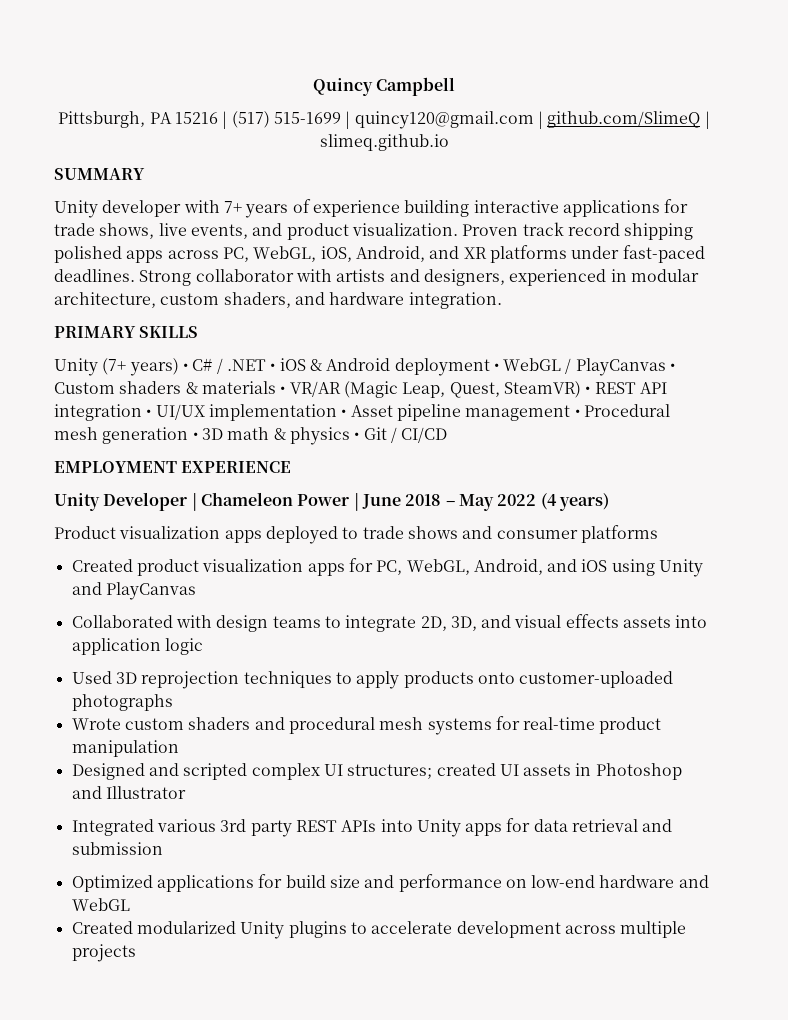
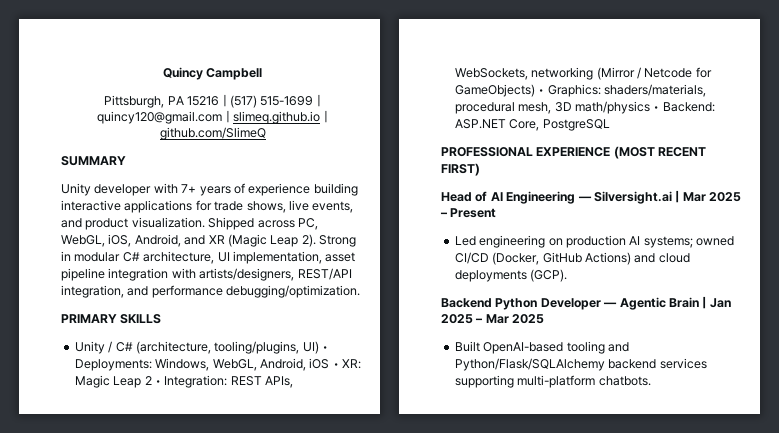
- Pittsburgh, PA 15216 | (517) 515-1699 | quincy120@gmail.com | github.com/SlimeQ | slimeq.github.io
+ Pittsburgh, PA 15216 | (517) 515-1699 | quincy120@gmail.com | slimeq.github.io | github.com/SlimeQ
- Proven track record shipping polished apps across PC, WebGL, iOS, Android, and XR platforms under fast-paced deadlines. Strong collaborator with artists and designers, experienced in modular architecture, custom shaders, and hardware integration.
+ Shipped across PC, WebGL, iOS, Android, and XR (Magic Leap 2). Strong in modular C# architecture, UI implementation, asset pipeline integration with artists/designers, REST/API integration, and performance debugging/optimization.
  PRIMARY SKILLS
- Unity (7+ years) • C# / .NET • iOS & Android deployment • WebGL / PlayCanvas • Custom shaders & materials • VR/AR (Magic Leap, Quest, SteamVR) • REST API integration • UI/UX implementation • Asset pipeline management • Procedural mesh generation • 3D math & physics • Git / CI/CD
- EMPLOYMENT EXPERIENCE
- Unity Developer | Chameleon Power | June 2018 – May 2022 (4 years)
- Product visualization apps deployed to trade shows and consumer platforms
- Created product visualization apps for PC, WebGL, Android, and iOS using Unity and PlayCanvas
- Collaborated with design teams to integrate 2D, 3D, and visual effects assets into application logic
- Used 3D reprojection techniques to apply products onto customer-uploaded photographs
- Wrote custom shaders and procedural mesh systems for real-time product manipulation
- Designed and scripted complex UI structures; created UI assets in Photoshop and Illustrator
- Integrated various 3rd party REST APIs into Unity apps for data retrieval and submission
- Optimized applications for build size and performance on low-end hardware and WebGL
- Created modularized Unity plugins to accelerate development across multiple projects
+ Unity / C# (architecture, tooling/plugins, UI) • Deployments: Windows, WebGL, Android, iOS • XR: Magic Leap 2 • Integration: REST APIs, WebSockets, networking (Mirror / Netcode for GameObjects) • Graphics: shaders/materials, procedural mesh, 3D math/physics • Backend: ASP.NET Core, PostgreSQL
+ PROFESSIONAL EXPERIENCE (MOST RECENT FIRST)
+ Head of AI Engineering — Silversight.ai | Mar 2025 – Present
+ Led engineering on production AI systems; owned CI/CD (Docker, GitHub Actions) and cloud deployments (GCP).
+ Backend Python Developer — Agentic Brain | Jan 2025 – Mar 2025
+ Built OpenAI-based tooling and Python/Flask/SQLAlchemy backend services supporting multi-platform chatbots.

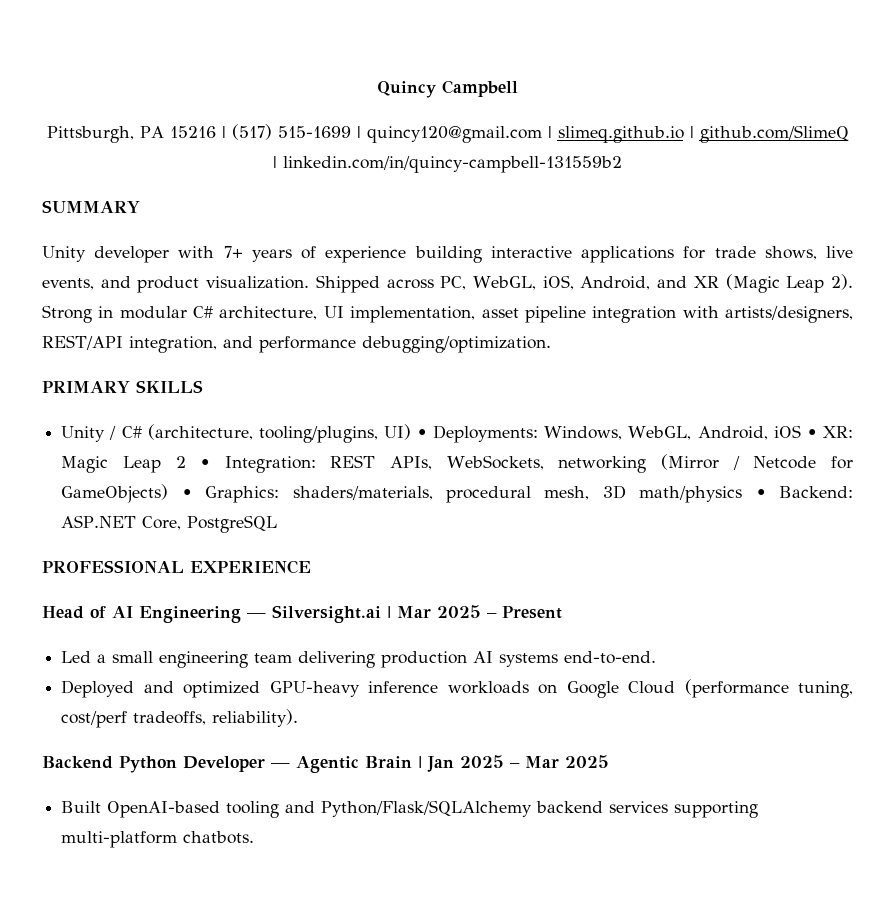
- Pittsburgh, PA 15216 | (517) 515-1699 | quincy120@gmail.com | slimeq.github.io | github.com/SlimeQ
+ Pittsburgh, PA 15216 | (517) 515-1699 | quincy120@gmail.com | slimeq.github.io | github.com/SlimeQ | linkedin.com/in/quincy-campbell-131559b2
- PROFESSIONAL EXPERIENCE (MOST RECENT FIRST)
+ PROFESSIONAL EXPERIENCE
- Led engineering on production AI systems; owned CI/CD (Docker, GitHub Actions) and cloud deployments (GCP).
+ Led a small engineering team delivering production AI systems end-to-end.
+ Deployed and optimized GPU-heavy inference workloads on Google Cloud (performance tuning, cost/perf tradeoffs, reliability).

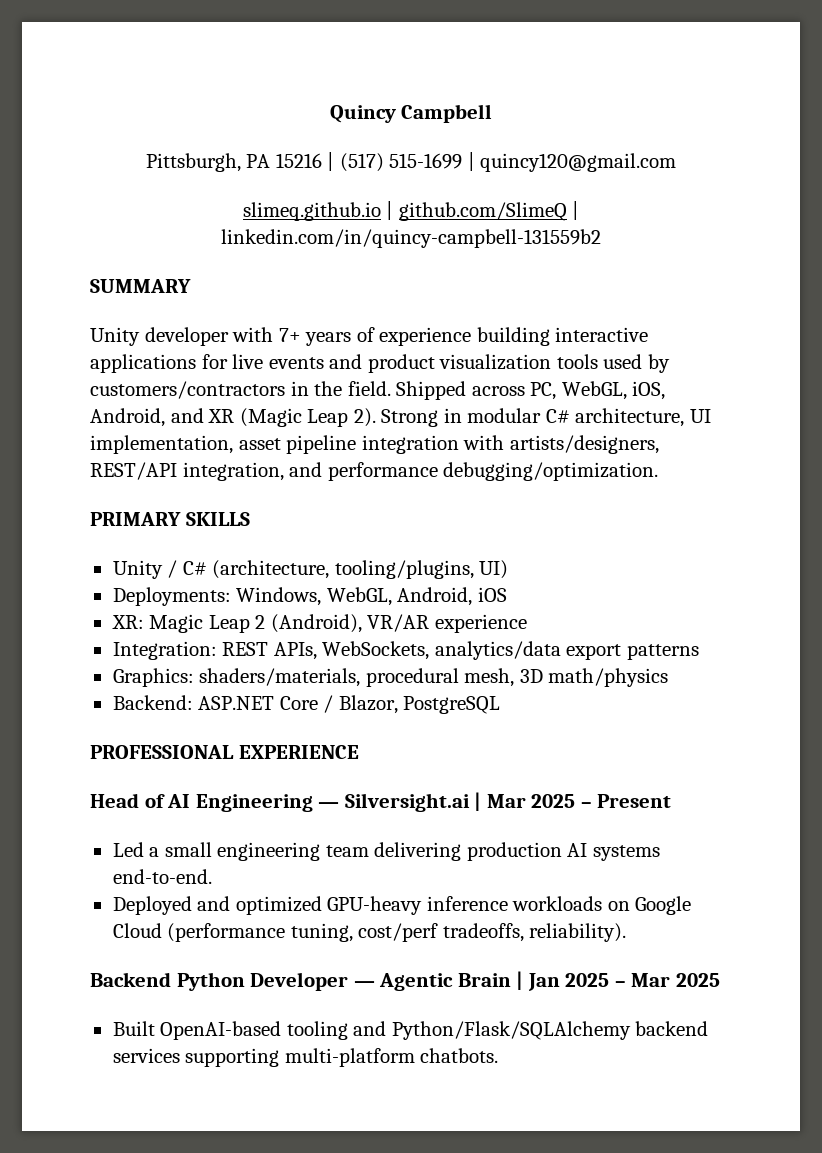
- Pittsburgh, PA 15216 | (517) 515-1699 | quincy120@gmail.com | slimeq.github.io | github.com/SlimeQ | linkedin.com/in/quincy-campbell-131559b2
+ Pittsburgh, PA 15216 | (517) 515-1699 | quincy120@gmail.com
+ slimeq.github.io | github.com/SlimeQ | linkedin.com/in/quincy-campbell-131559b2
- Unity developer with 7+ years of experience building interactive applications for trade shows, live events, and product visualization.
+ Unity developer with 7+ years of experience building interactive applications for live events and product visualization tools used by customers/contractors in the field.
- Unity / C# (architecture, tooling/plugins, UI) • Deployments: Windows, WebGL, Android, iOS • XR: Magic Leap 2 • Integration: REST APIs, WebSockets, networking (Mirror / Netcode for GameObjects) • Graphics: shaders/materials, procedural mesh, 3D math/physics • Backend: ASP.NET Core, PostgreSQL
+ Unity / C# (architecture, tooling/plugins, UI)
+ Deployments: Windows, WebGL, Android, iOS
+ XR: Magic Leap 2 (Android), VR/AR experience
+ Integration: REST APIs, WebSockets, analytics/data export patterns
+ Graphics: shaders/materials, procedural mesh, 3D math/physics
+ Backend: ASP.NET Core / Blazor, PostgreSQL

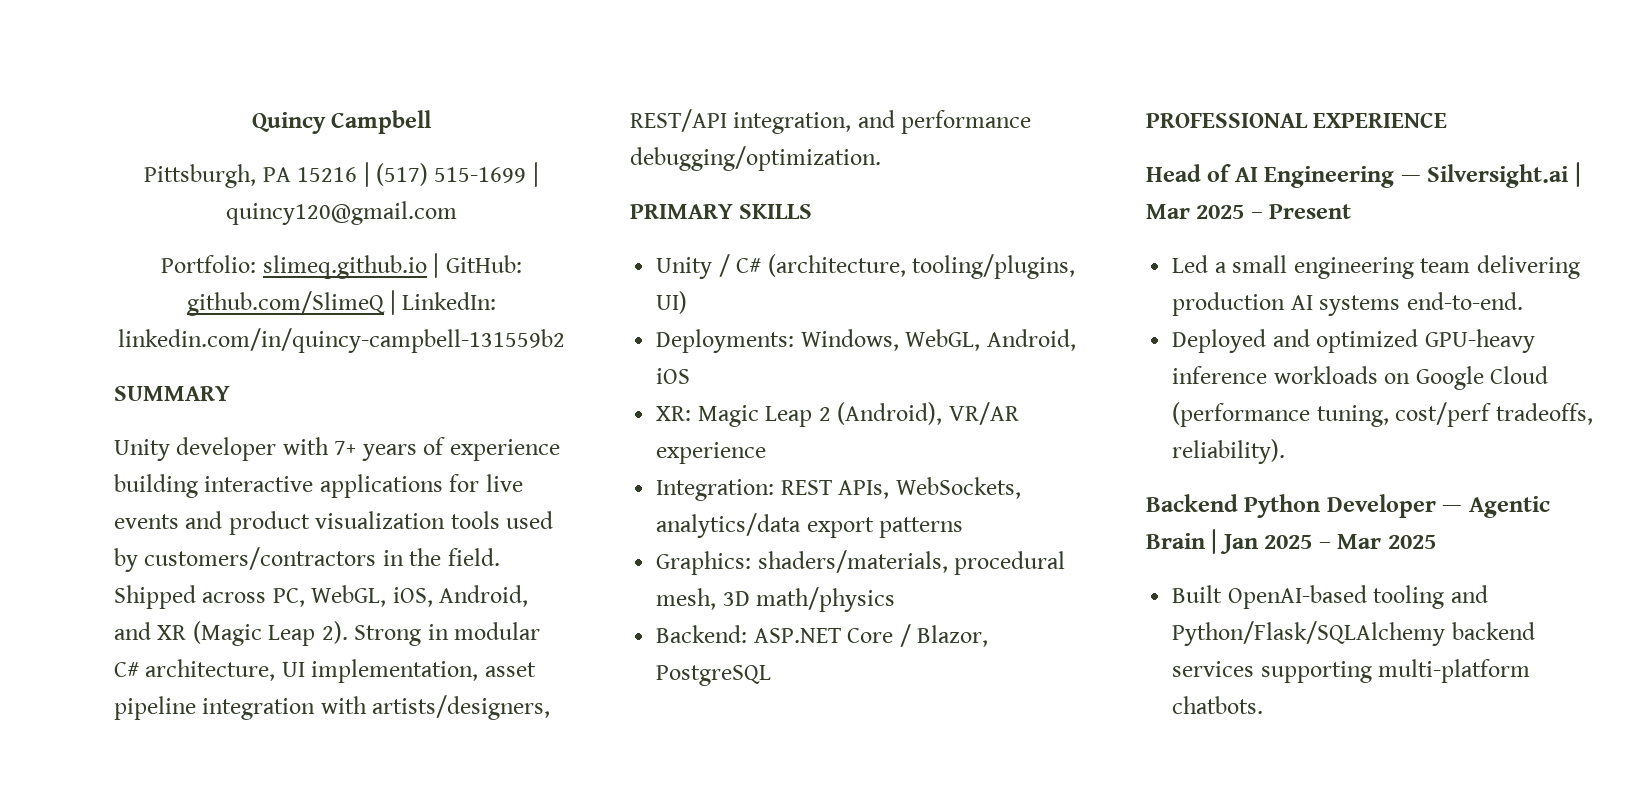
- slimeq.github.io | github.com/SlimeQ | linkedin.com/in/quincy-campbell-131559b2
+ Portfolio: slimeq.github.io | GitHub: github.com/SlimeQ | LinkedIn: linkedin.com/in/quincy-campbell-131559b2

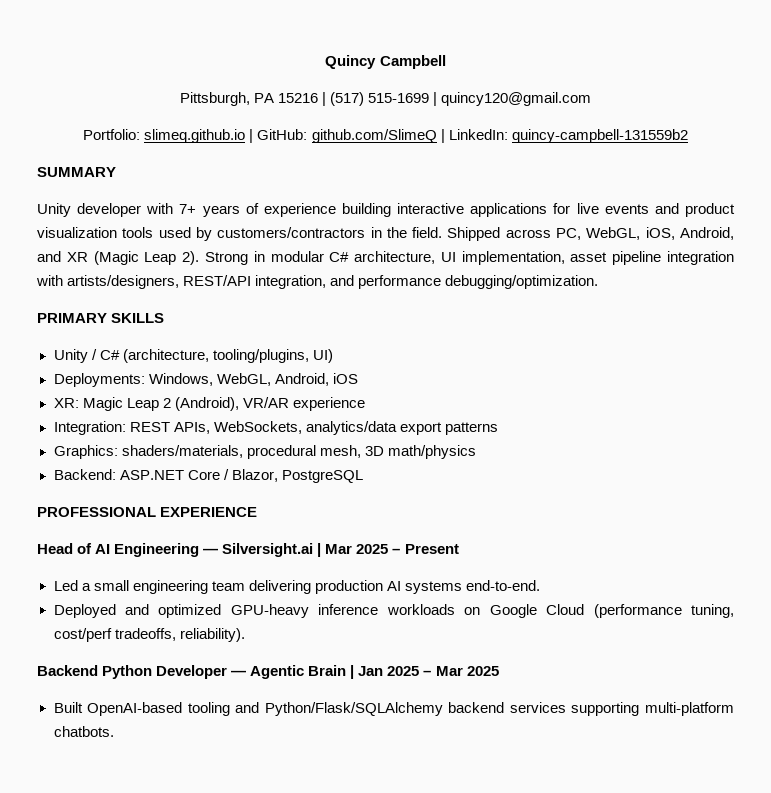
- Portfolio: slimeq.github.io | GitHub: github.com/SlimeQ | LinkedIn: linkedin.com/in/quincy-campbell-131559b2
+ Portfolio: slimeq.github.io | GitHub: github.com/SlimeQ | LinkedIn: quincy-campbell-131559b2

